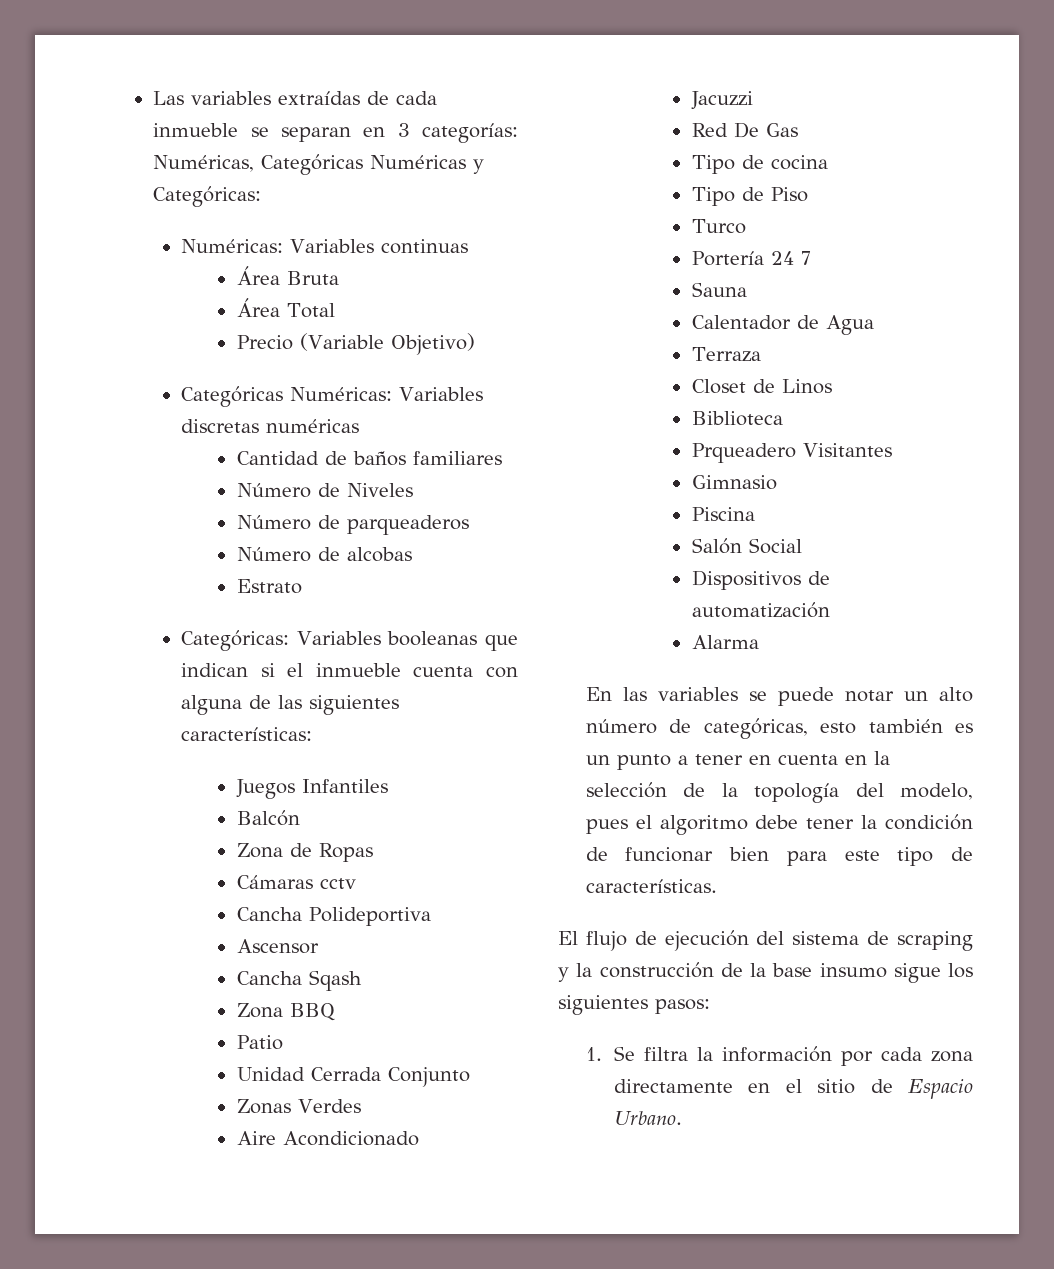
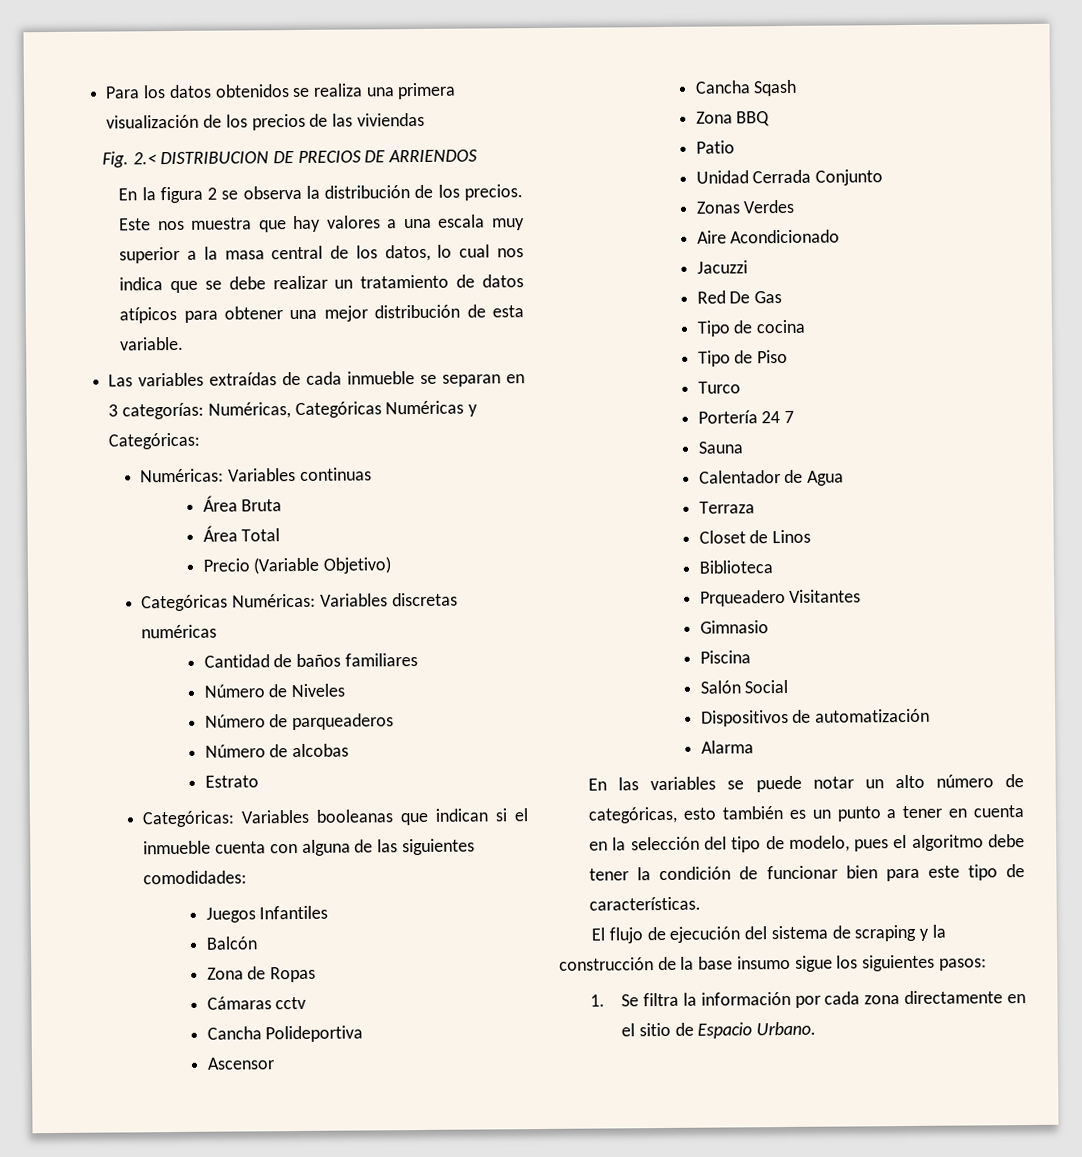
+ Para los datos obtenidos se realiza una primera visualización de los precios de las viviendas
+ Fig. 2.< DISTRIBUCION DE PRECIOS DE ARRIENDOS
+ En la figura 2 se observa la distribución de los precios. Este nos muestra que hay valores a una escala muy superior a la masa central de los datos, lo cual nos indica que se debe realizar un tratamiento de datos atípicos para obtener una mejor distribución de esta variable.
- Categóricas: Variables booleanas que indican si el inmueble cuenta con alguna de las siguientes características:
+ Categóricas: Variables booleanas que indican si el inmueble cuenta con alguna de las siguientes comodidades:
- En las variables se puede notar un alto número de categóricas, esto también es un punto a tener en cuenta en la selección de la topología del modelo, pues el algoritmo debe tener la condición de funcionar bien para este tipo de características.
+ En las variables se puede notar un alto número de categóricas, esto también es un punto a tener en cuenta en la selección del tipo de modelo, pues el algoritmo debe tener la condición de funcionar bien para este tipo de características.

